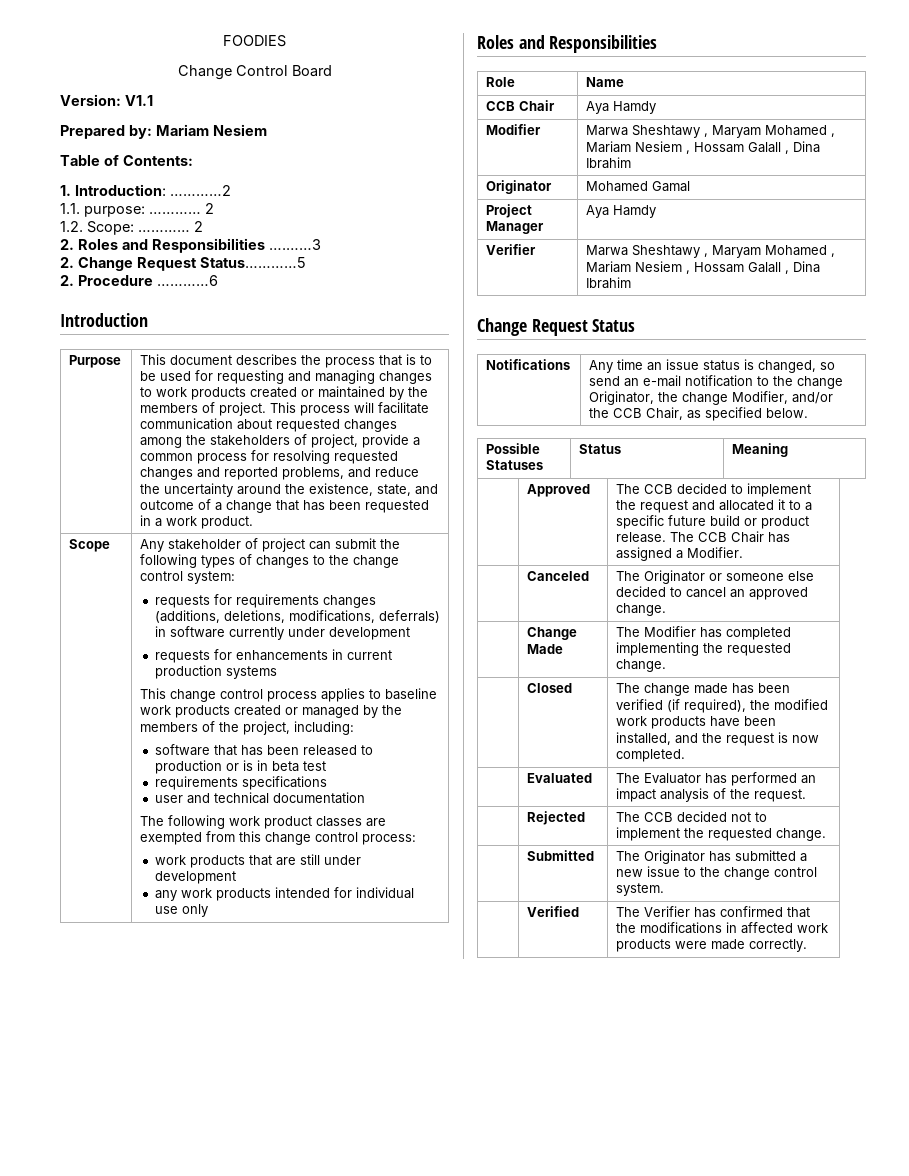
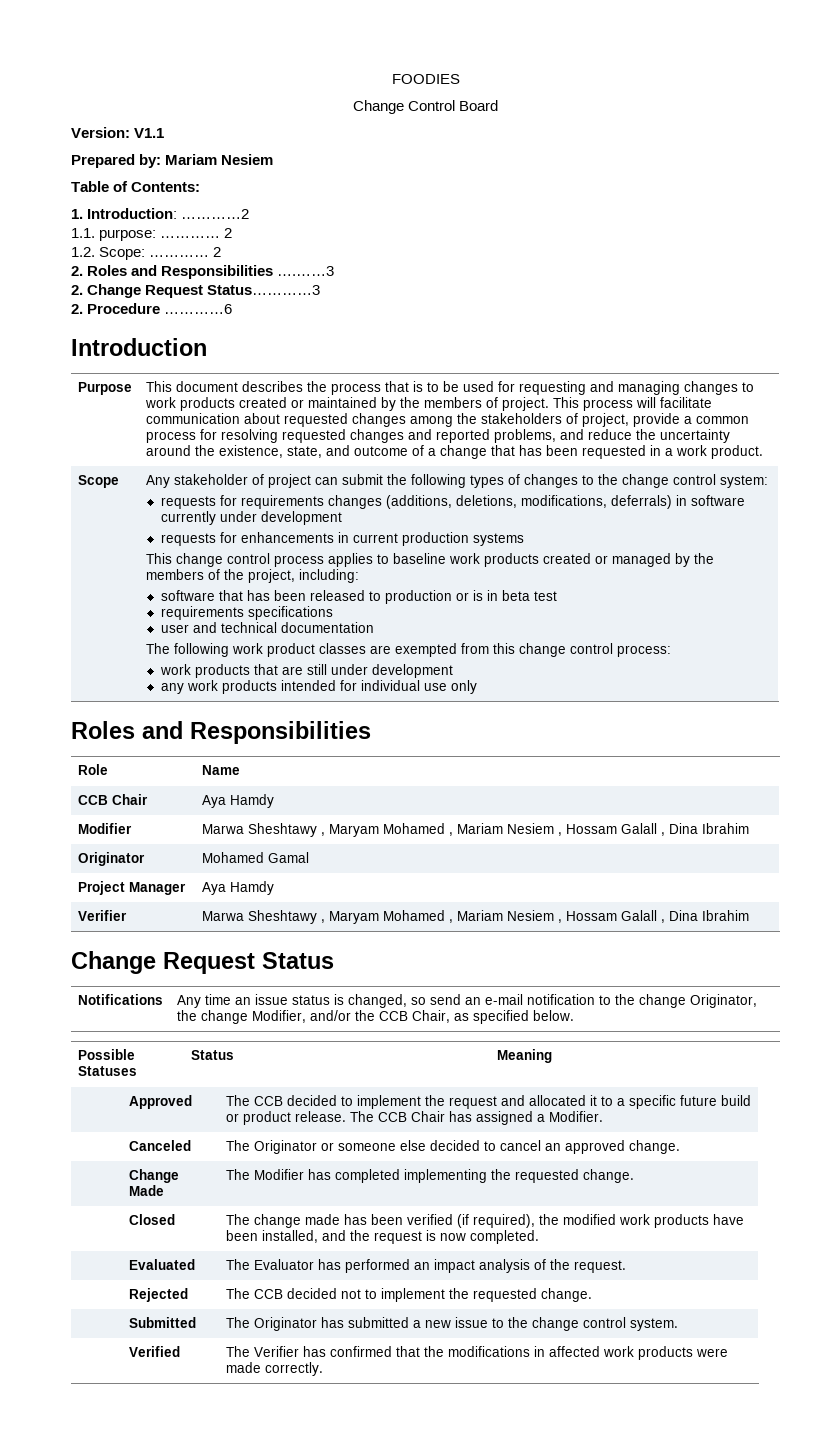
- 2. Change Request Status…………5
+ 2. Change Request Status…………3

